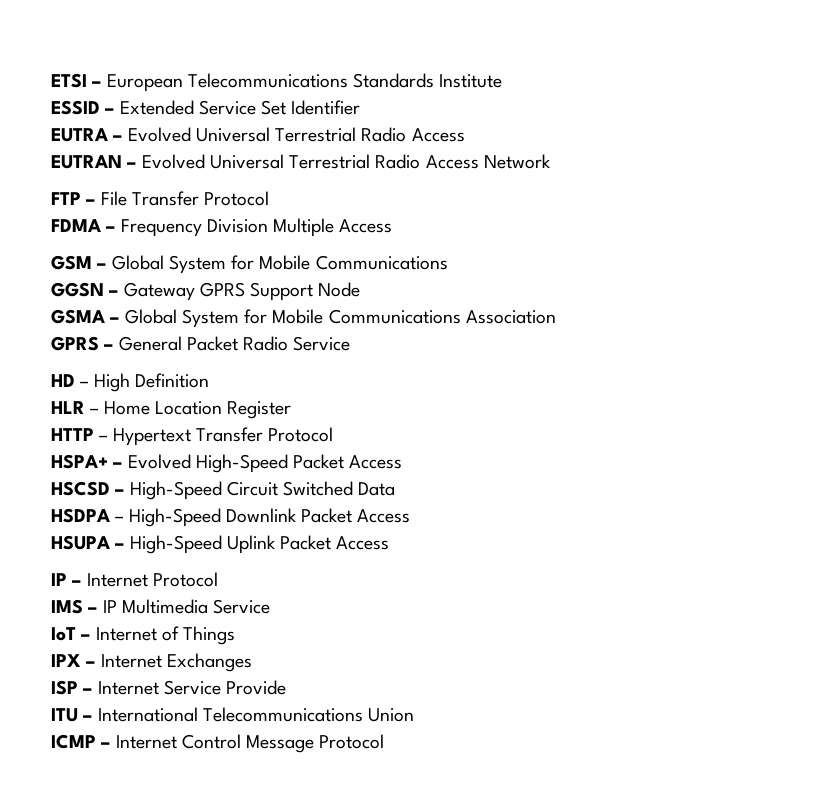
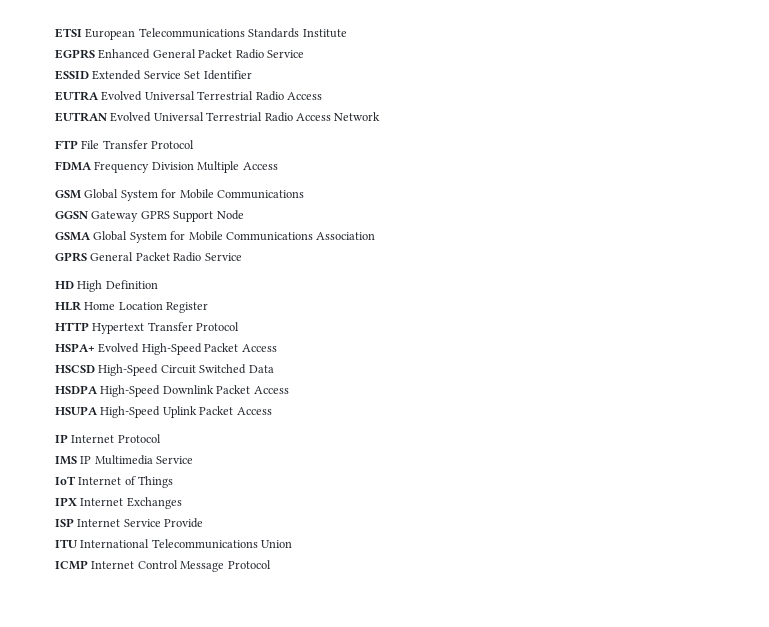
- ETSI – European Telecommunications Standards Institute
+ ETSI European Telecommunications Standards Institute
+ EGPRS Enhanced General Packet Radio Service
- ESSID – Extended Service Set Identifier
+ ESSID Extended Service Set Identifier
- EUTRA – Evolved Universal Terrestrial Radio Access
+ EUTRA Evolved Universal Terrestrial Radio Access
- EUTRAN – Evolved Universal Terrestrial Radio Access Network
+ EUTRAN Evolved Universal Terrestrial Radio Access Network
- FTP – File Transfer Protocol
+ FTP File Transfer Protocol
- FDMA – Frequency Division Multiple Access
+ FDMA Frequency Division Multiple Access
- GSM – Global System for Mobile Communications
+ GSM Global System for Mobile Communications
- GGSN – Gateway GPRS Support Node
+ GGSN Gateway GPRS Support Node
- GSMA – Global System for Mobile Communications Association
+ GSMA Global System for Mobile Communications Association
- GPRS – General Packet Radio Service
+ GPRS General Packet Radio Service
- HD – High Definition
+ HD High Definition
- HLR – Home Location Register
+ HLR Home Location Register
- HTTP – Hypertext Transfer Protocol
+ HTTP Hypertext Transfer Protocol
- HSPA+ – Evolved High-Speed Packet Access
+ HSPA+ Evolved High-Speed Packet Access
- HSCSD – High-Speed Circuit Switched Data
+ HSCSD High-Speed Circuit Switched Data
- HSDPA – High-Speed Downlink Packet Access
+ HSDPA High-Speed Downlink Packet Access
- HSUPA – High-Speed Uplink Packet Access
+ HSUPA High-Speed Uplink Packet Access
- IP – Internet Protocol
+ IP Internet Protocol
- IMS – IP Multimedia Service
+ IMS IP Multimedia Service
- IoT – Internet of Things
+ IoT Internet of Things
- IPX – Internet Exchanges
+ IPX Internet Exchanges
- ISP – Internet Service Provide
+ ISP Internet Service Provide
- ITU – International Telecommunications Union
+ ITU International Telecommunications Union
- ICMP – Internet Control Message Protocol
+ ICMP Internet Control Message Protocol

